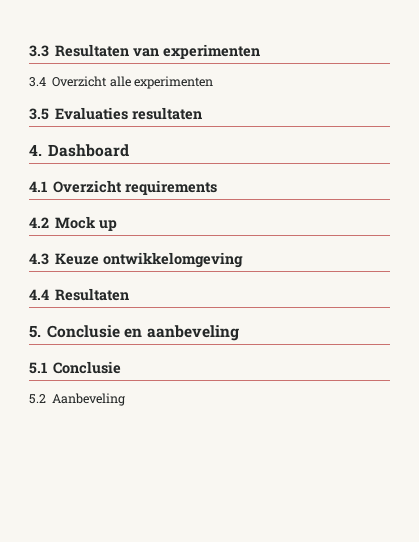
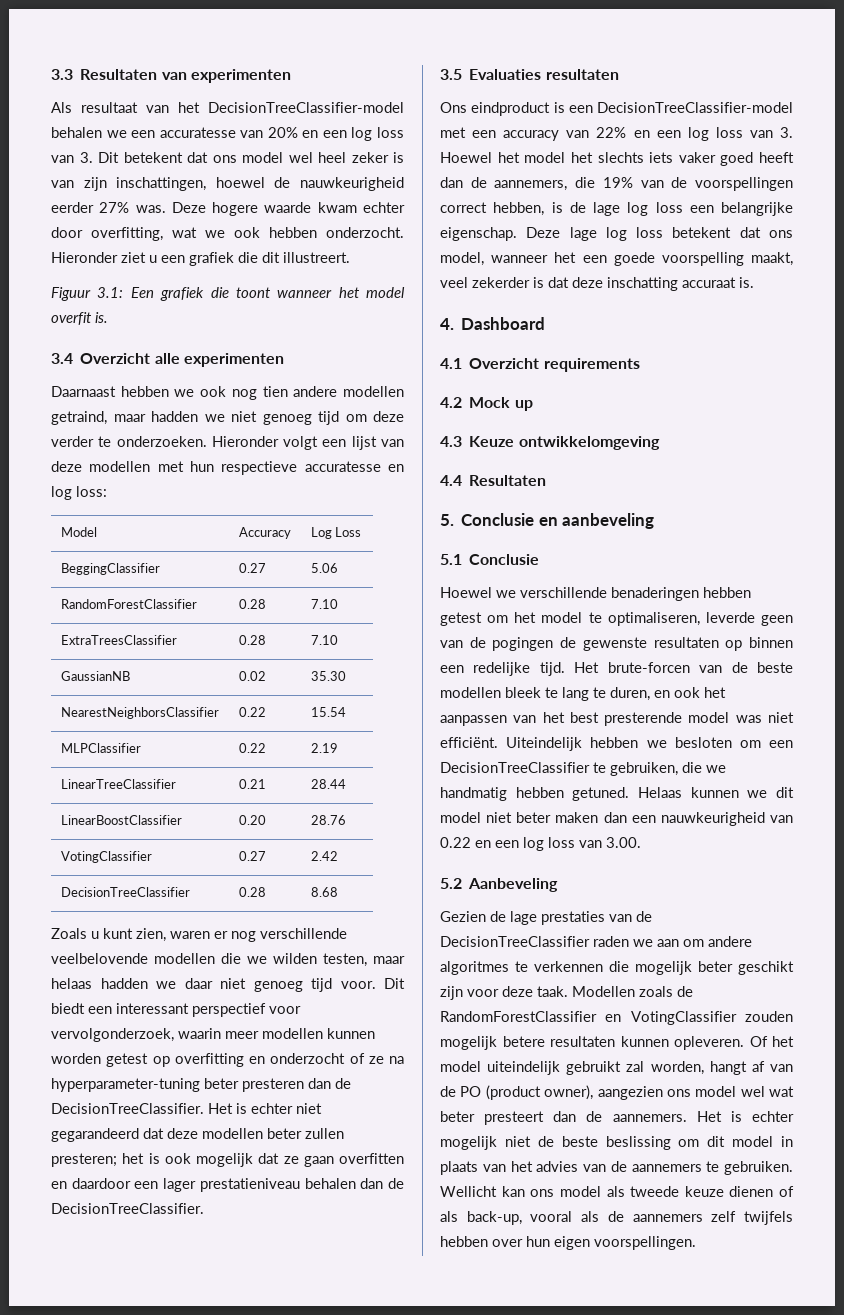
+ Als resultaat van het DecisionTreeClassifier-model behalen we een accuratesse van 20% en een log loss van 3. Dit betekent dat ons model wel heel zeker is van zijn inschattingen, hoewel de nauwkeurigheid eerder 27% was. Deze hogere waarde kwam echter door overfitting, wat we ook hebben onderzocht. Hieronder ziet u een grafiek die dit illustreert.
+ Figuur 3.1: Een grafiek die toont wanneer het model overfit is.
  3.4 Overzicht alle experimenten
+ Daarnaast hebben we ook nog tien andere modellen getraind, maar hadden we niet genoeg tijd om deze verder te onderzoeken. Hieronder volgt een lijst van deze modellen met hun respectieve accuratesse en log loss:
+ Model | Accuracy | Log Loss
+ BeggingClassifier | 0.27 | 5.06
+ RandomForestClassifier | 0.28 | 7.10
+ ExtraTreesClassifier | 0.28 | 7.10
+ GaussianNB | 0.02 | 35.30
+ NearestNeighborsClassifier | 0.22 | 15.54
+ MLPClassifier | 0.22 | 2.19
+ LinearTreeClassifier | 0.21 | 28.44
+ LinearBoostClassifier | 0.20 | 28.76
+ VotingClassifier | 0.27 | 2.42
+ DecisionTreeClassifier | 0.28 | 8.68
+ Zoals u kunt zien, waren er nog verschillende veelbelovende modellen die we wilden testen, maar helaas hadden we daar niet genoeg tijd voor. Dit biedt een interessant perspectief voor vervolgonderzoek, waarin meer modellen kunnen worden getest op overfitting en onderzocht of ze na hyperparameter-tuning beter presteren dan de DecisionTreeClassifier. Het is echter niet gegarandeerd dat deze modellen beter zullen presteren; het is ook mogelijk dat ze gaan overfitten en daardoor een lager prestatieniveau behalen dan de DecisionTreeClassifier.
  3.5 Evaluaties resultaten
+ Ons eindproduct is een DecisionTreeClassifier-model met een accuracy van 22% en een log loss van 3. Hoewel het model het slechts iets vaker goed heeft dan de aannemers, die 19% van de voorspellingen correct hebben, is de lage log loss een belangrijke eigenschap. Deze lage log loss betekent dat ons model, wanneer het een goede voorspelling maakt, veel zekerder is dat deze inschatting accuraat is.
+ Hoewel we verschillende benaderingen hebben getest om het model te optimaliseren, leverde geen van de pogingen de gewenste resultaten op binnen een redelijke tijd. Het brute-forcen van de beste modellen bleek te lang te duren, en ook het aanpassen van het best presterende model was niet efficiënt. Uiteindelijk hebben we besloten om een DecisionTreeClassifier te gebruiken, die we handmatig hebben getuned. Helaas kunnen we dit model niet beter maken dan een nauwkeurigheid van 0.22 en een log loss van 3.00.
  5.2 Aanbeveling
+ Gezien de lage prestaties van de DecisionTreeClassifier raden we aan om andere algoritmes te verkennen die mogelijk beter geschikt zijn voor deze taak. Modellen zoals de RandomForestClassifier en VotingClassifier zouden mogelijk betere resultaten kunnen opleveren. Of het model uiteindelijk gebruikt zal worden, hangt af van de PO (product owner), aangezien ons model wel wat beter presteert dan de aannemers. Het is echter mogelijk niet de beste beslissing om dit model in plaats van het advies van de aannemers te gebruiken. Wellicht kan ons model als tweede keuze dienen of als back-up, vooral als de aannemers zelf twijfels hebben over hun eigen voorspellingen.

